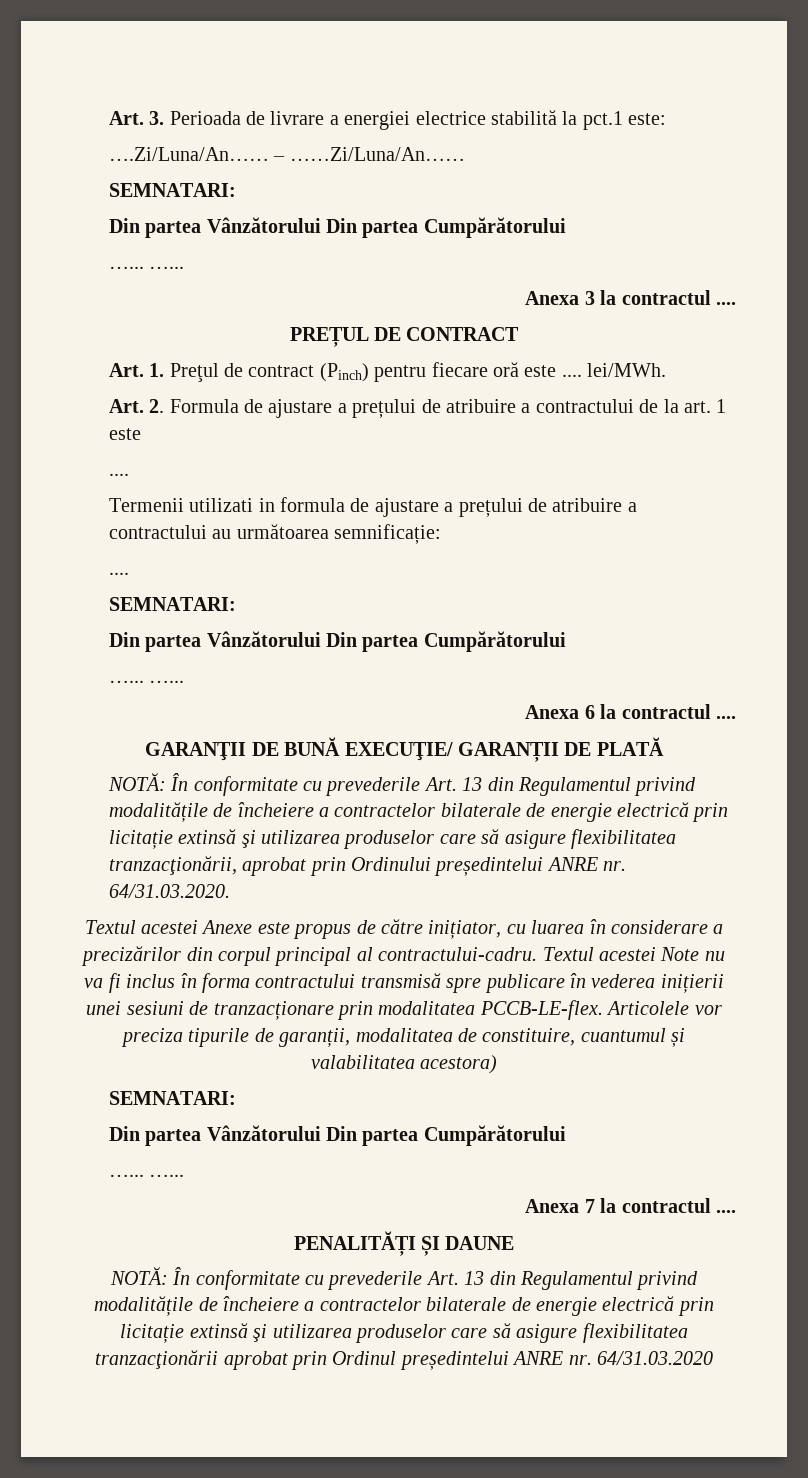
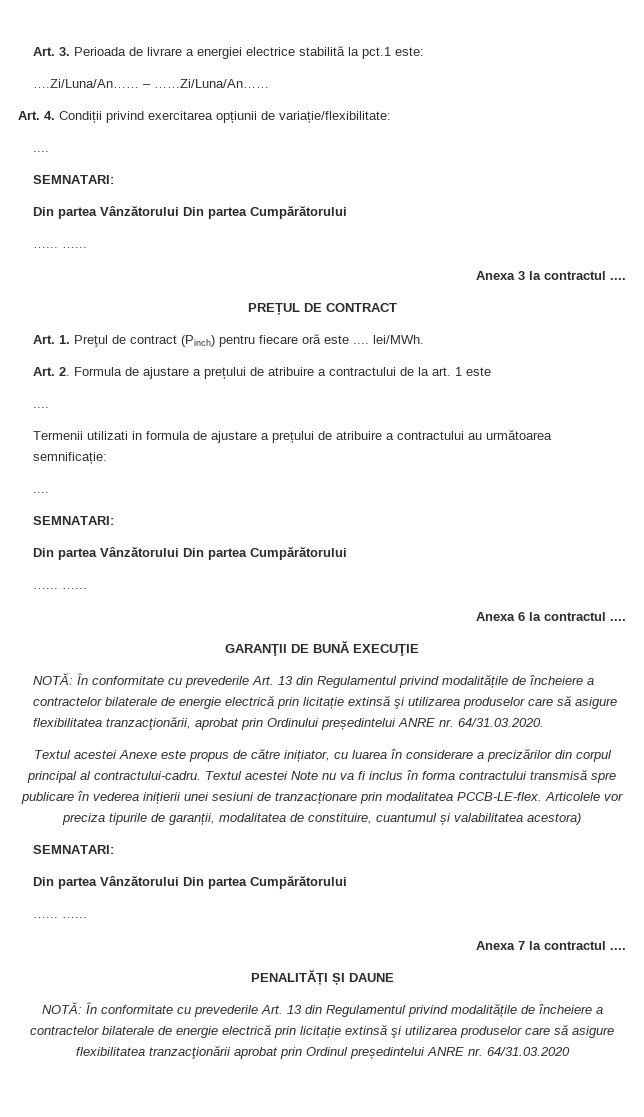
+ Art. 4. Condiții privind exercitarea opțiunii de variație/flexibilitate:
+ ....
- GARANŢII DE BUNĂ EXECUŢIE/ GARANȚII DE PLATĂ
+ GARANŢII DE BUNĂ EXECUŢIE

